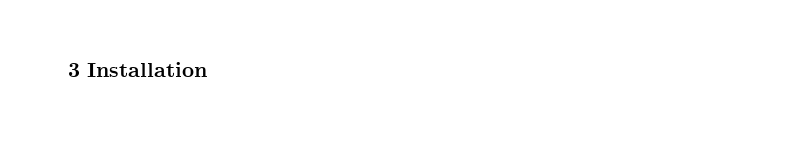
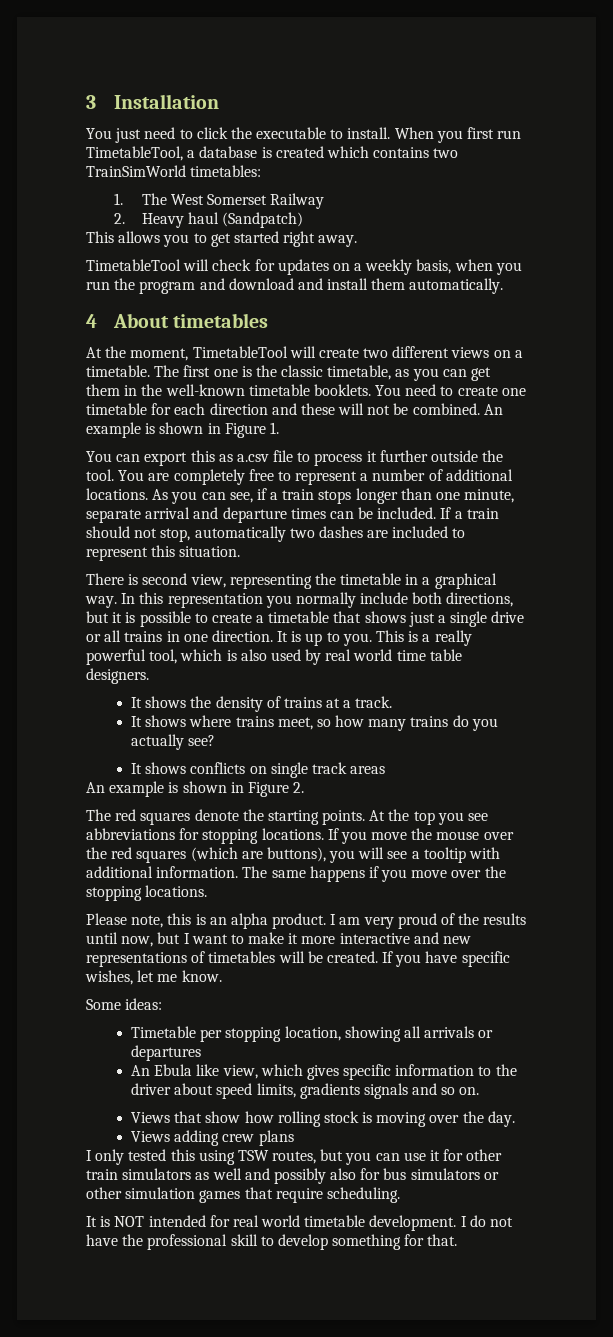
+ You just need to click the executable to install. When you first run TimetableTool, a database is created which contains two TrainSimWorld timetables:
+ 1. The West Somerset Railway
+ 2. Heavy haul (Sandpatch)
+ This allows you to get started right away.
+ TimetableTool will check for updates on a weekly basis, when you run the program and download and install them automatically.
+ 4 About timetables
+ At the moment, TimetableTool will create two different views on a timetable. The first one is the classic timetable, as you can get them in the well-known timetable booklets. You need to create one timetable for each direction and these will not be combined. An example is shown in Figure 1.
+ You can export this as a.csv file to process it further outside the tool. You are completely free to represent a number of additional locations. As you can see, if a train stops longer than one minute, separate arrival and departure times can be included. If a train should not stop, automatically two dashes are included to represent this situation.
+ There is second view, representing the timetable in a graphical way. In this representation you normally include both directions, but it is possible to create a timetable that shows just a single drive or all trains in one direction. It is up to you. This is a really powerful tool, which is also used by real world time table designers.
+ It shows the density of trains at a track.
+ It shows where trains meet, so how many trains do you actually see?
+ It shows conflicts on single track areas
+ An example is shown in Figure 2.
+ The red squares denote the starting points. At the top you see abbreviations for stopping locations. If you move the mouse over the red squares (which are buttons), you will see a tooltip with additional information. The same happens if you move over the stopping locations.
+ Please note, this is an alpha product. I am very proud of the results until now, but I want to make it more interactive and new representations of timetables will be created. If you have specific wishes, let me know.
+ Some ideas:
+ Timetable per stopping location, showing all arrivals or departures
+ An Ebula like view, which gives specific information to the driver about speed limits, gradients signals and so on.
+ Views that show how rolling stock is moving over the day.
+ Views adding crew plans
+ I only tested this using TSW routes, but you can use it for other train simulators as well and possibly also for bus simulators or other simulation games that require scheduling.
+ It is NOT intended for real world timetable development. I do not have the professional skill to develop something for that.

